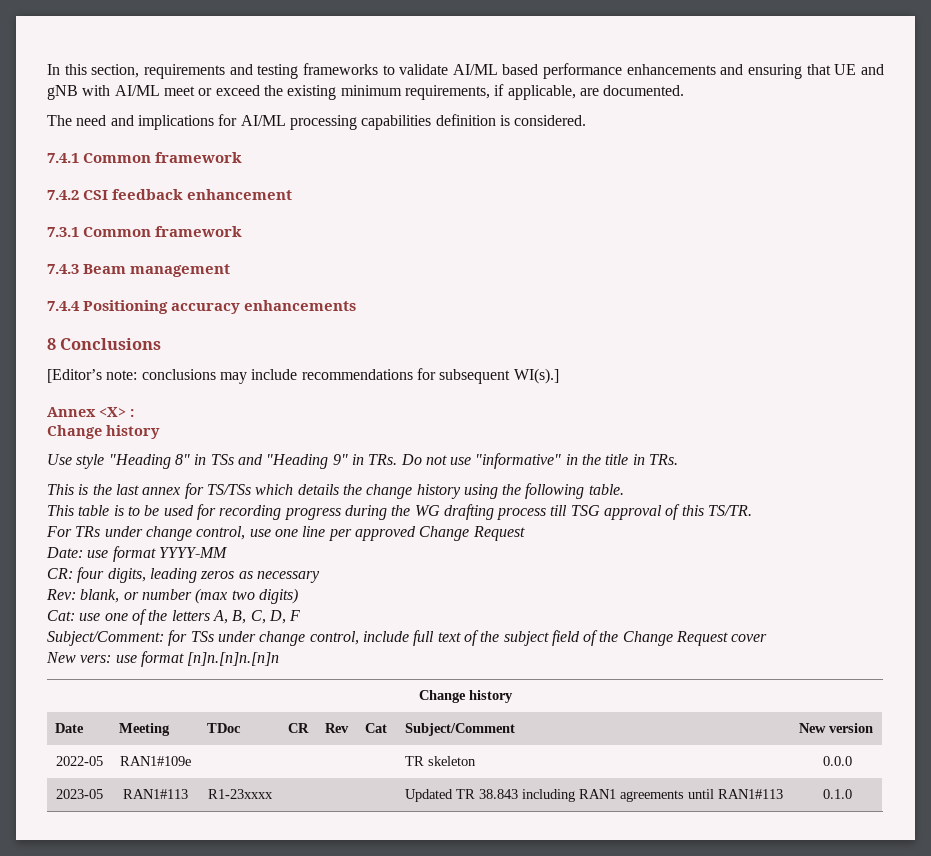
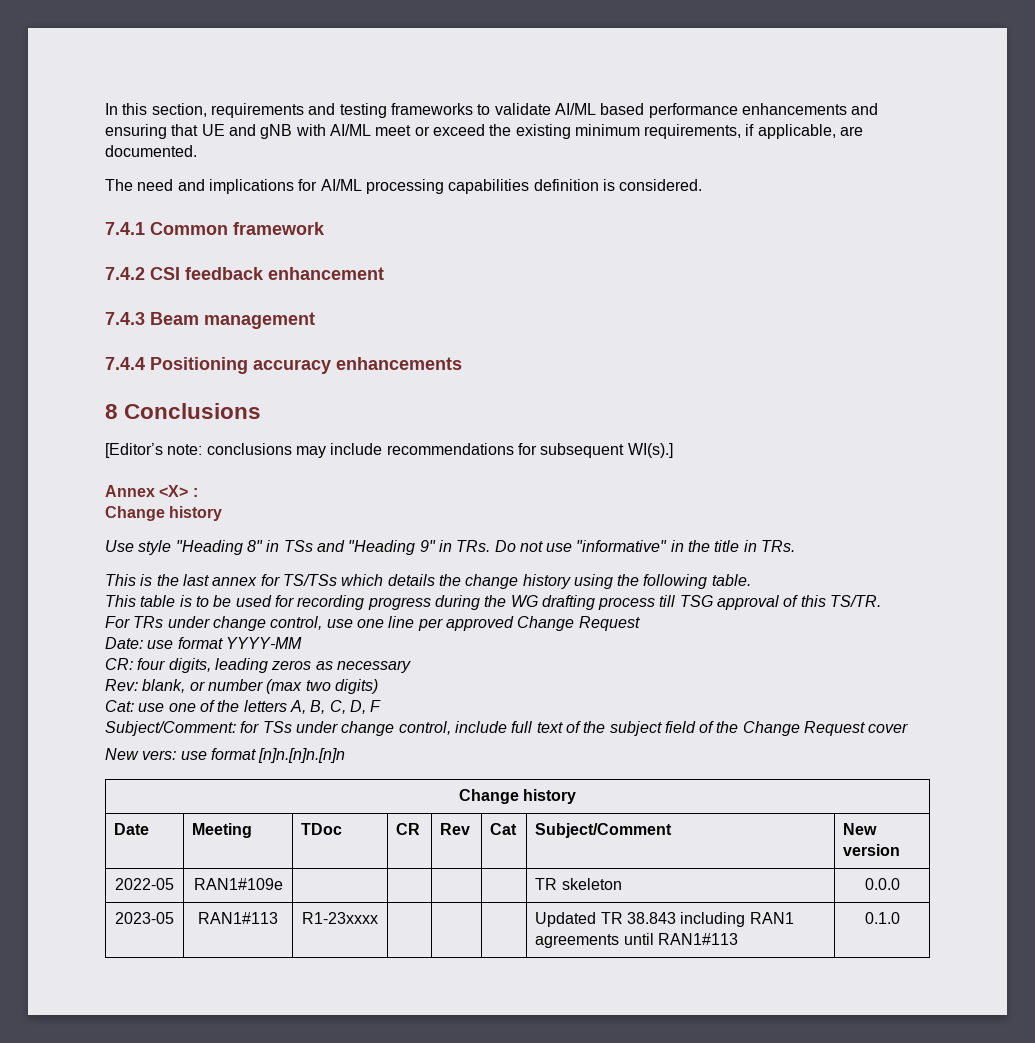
- 7.3.1 Common framework

